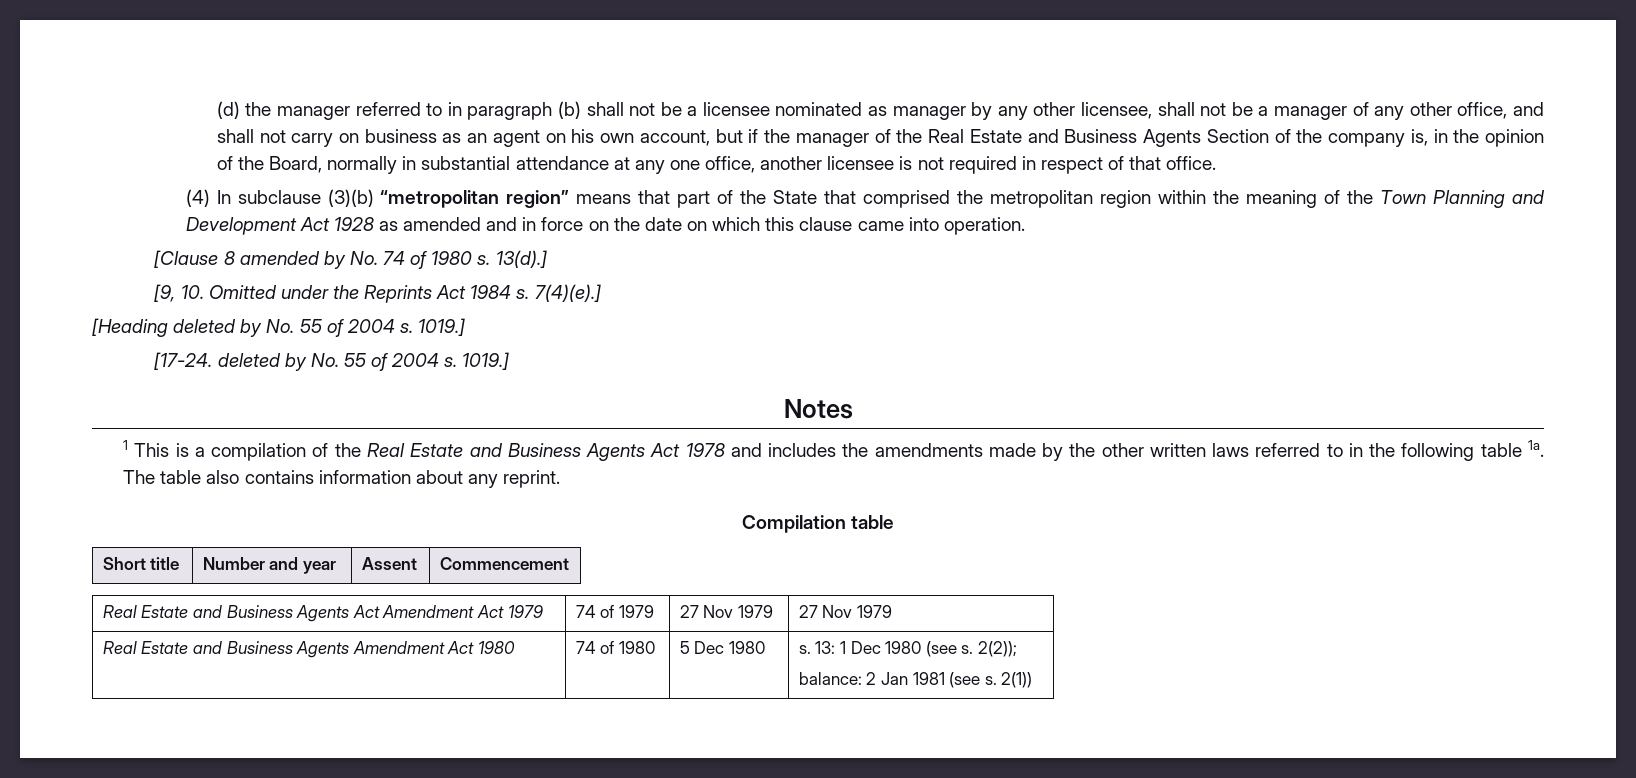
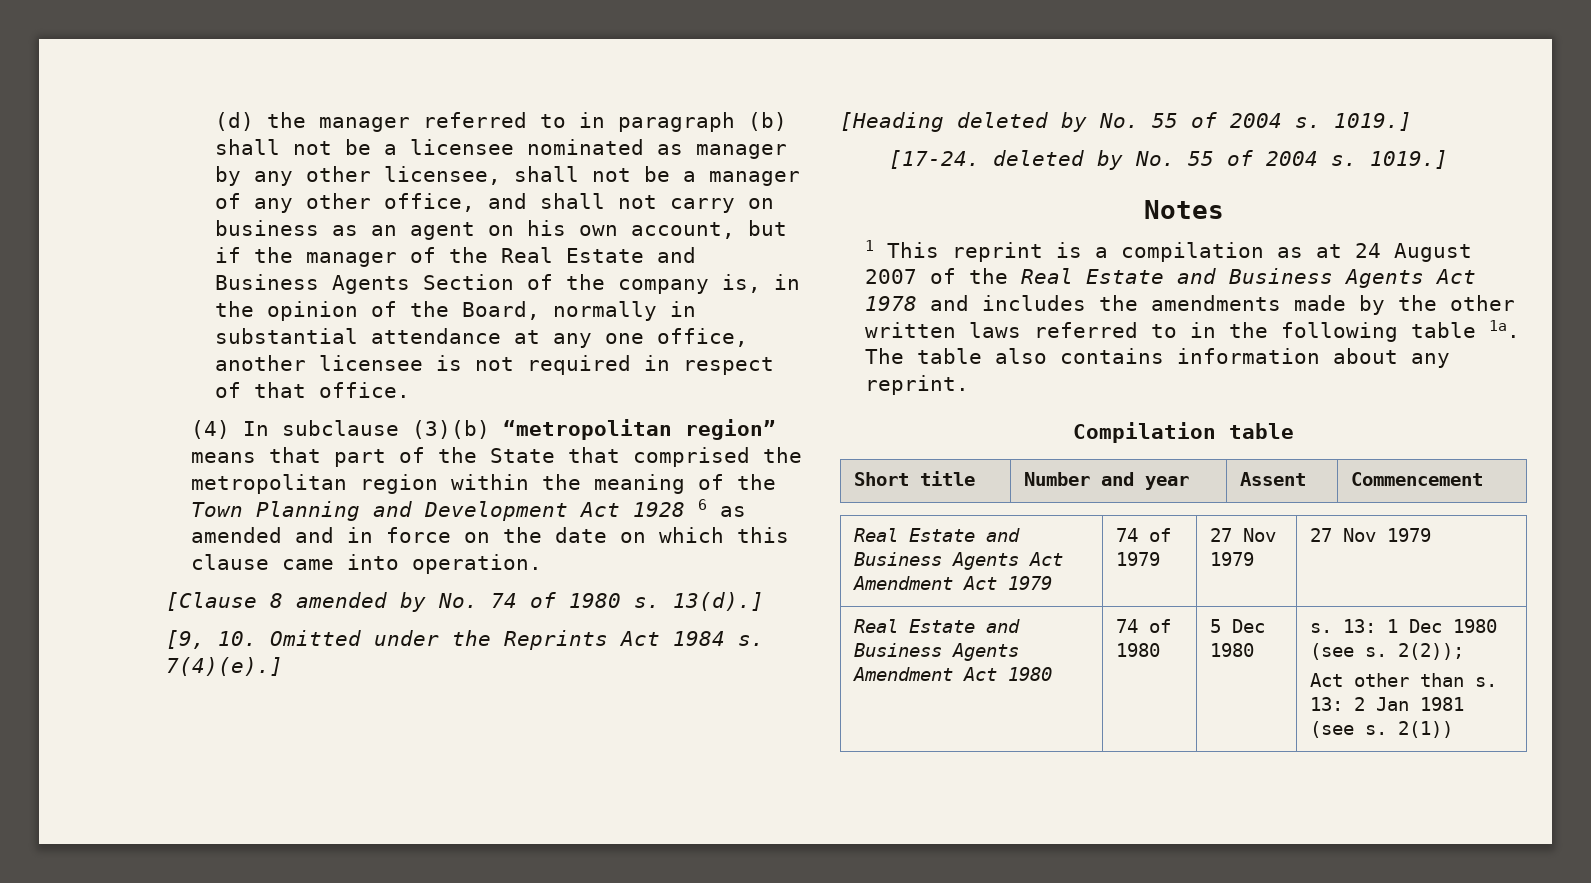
- (4) In subclause (3)(b) “metropolitan region” means that part of the State that comprised the metropolitan region within the meaning of the Town Planning and Development Act 1928 as amended and in force on the date on which this clause came into operation.
+ (4) In subclause (3)(b) “metropolitan region” means that part of the State that comprised the metropolitan region within the meaning of the Town Planning and Development Act 1928 6 as amended and in force on the date on which this clause came into operation.
- 1 This is a compilation of the Real Estate and Business Agents Act 1978 and includes the amendments made by the other written laws referred to in the following table 1a.
+ 1 This reprint is a compilation as at 24 August 2007 of the Real Estate and Business Agents Act 1978 and includes the amendments made by the other written laws referred to in the following table 1a.
  Real Estate and Business Agents Amendment Act 1980 | 74 of 1980 | 5 Dec 1980 | s. 13: 1 Dec 1980 (see s. 2(2));
- balance: 2 Jan 1981 (see s. 2(1))
+ Act other than s. 13: 2 Jan 1981 (see s. 2(1))

